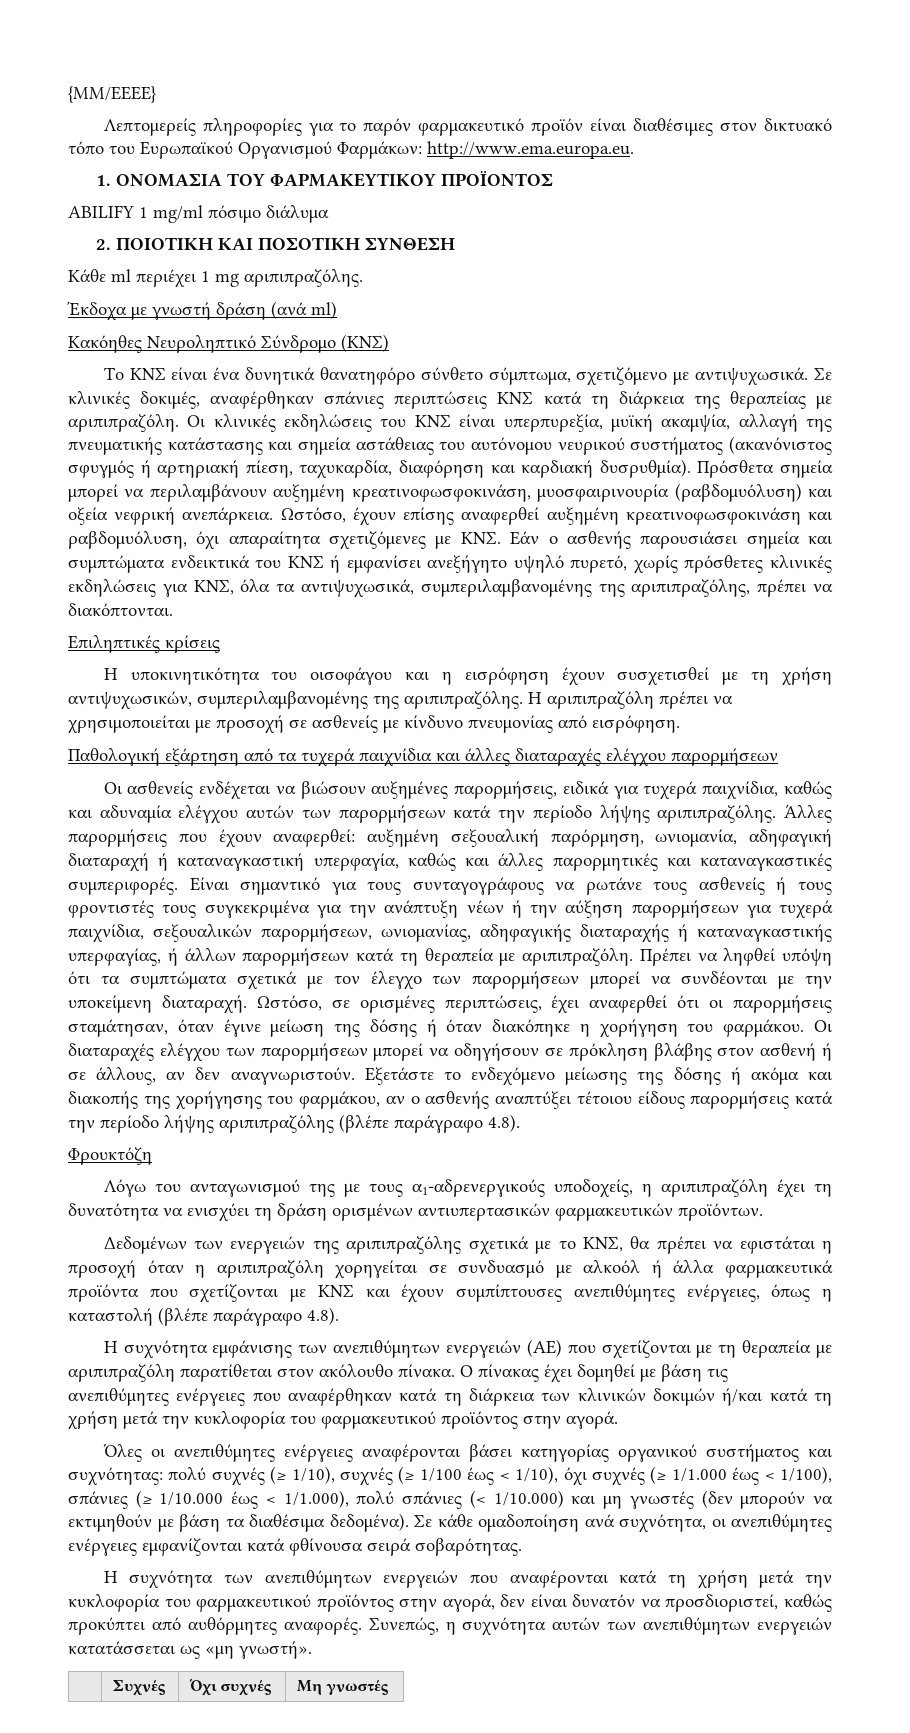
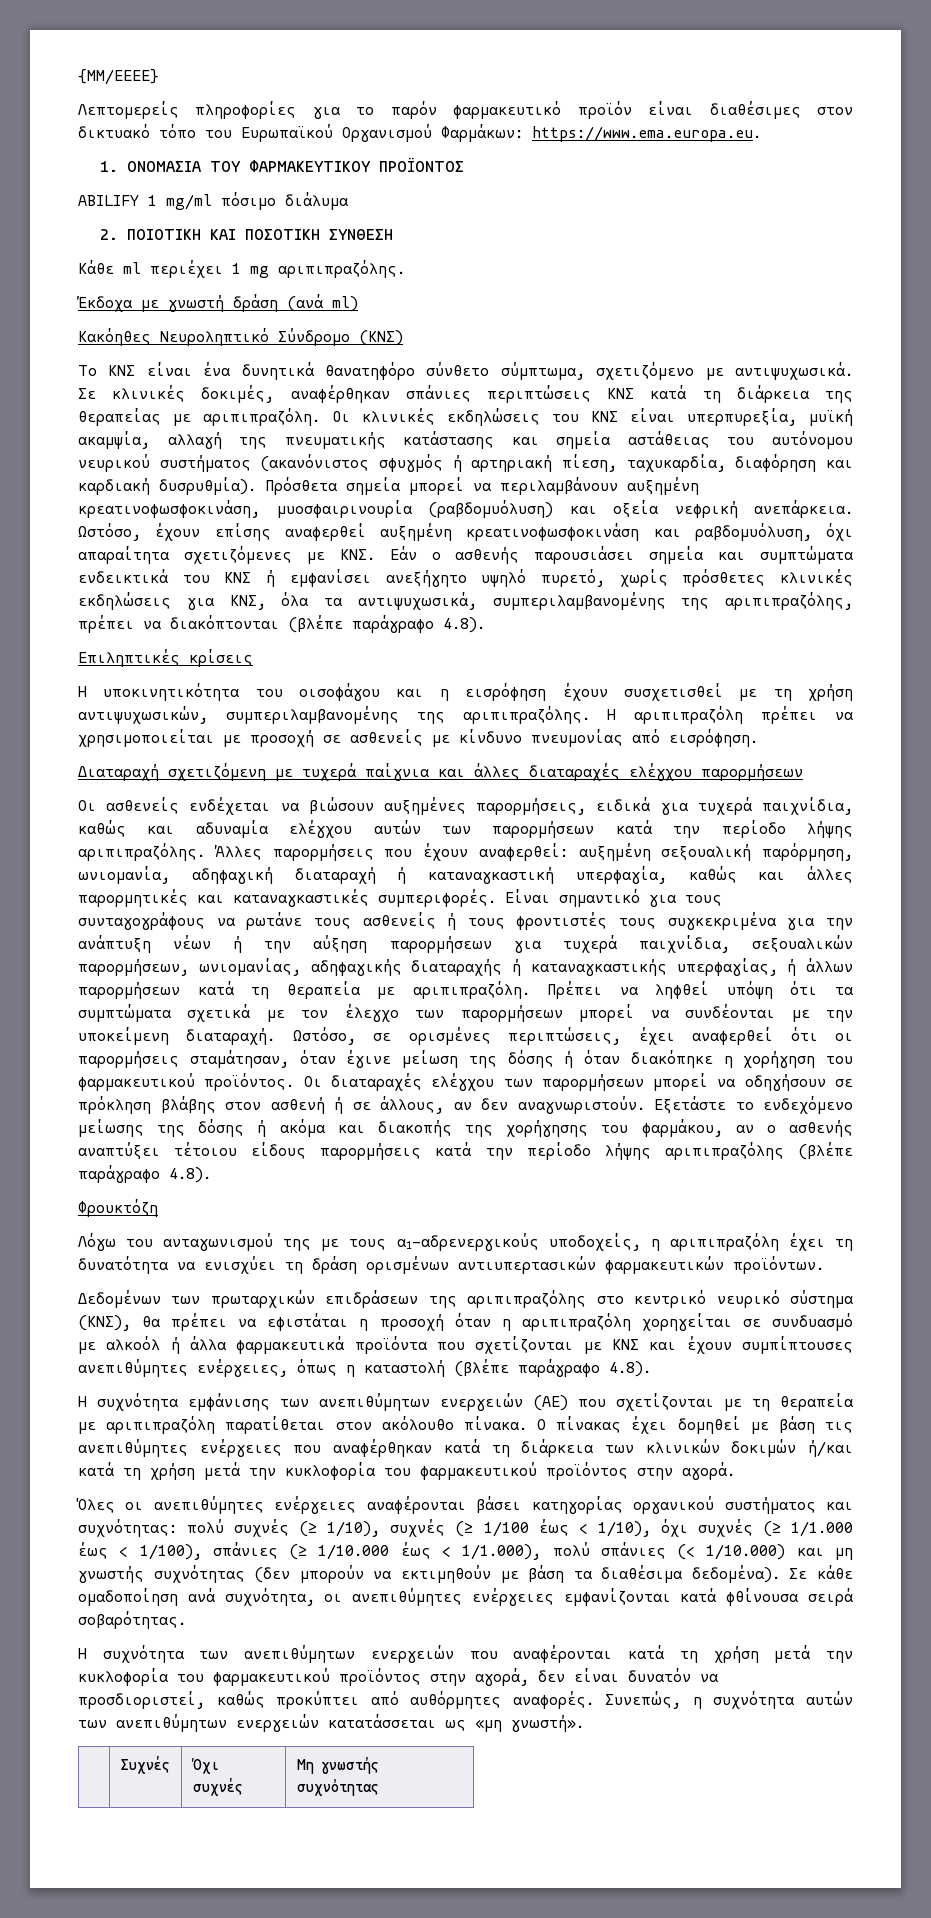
- Λεπτομερείς πληροφορίες για το παρόν φαρμακευτικό προϊόν είναι διαθέσιμες στον δικτυακό τόπο του Ευρωπαϊκού Οργανισμού Φαρμάκων: http://www.ema.europa.eu.
+ Λεπτομερείς πληροφορίες για το παρόν φαρμακευτικό προϊόν είναι διαθέσιμες στον δικτυακό τόπο του Ευρωπαϊκού Οργανισμού Φαρμάκων: https://www.ema.europa.eu.
- Ωστόσο, έχουν επίσης αναφερθεί αυξημένη κρεατινοφωσφοκινάση και ραβδομυόλυση, όχι απαραίτητα σχετιζόμενες με ΚΝΣ. Εάν ο ασθενής παρουσιάσει σημεία και συμπτώματα ενδεικτικά του ΚΝΣ ή εμφανίσει ανεξήγητο υψηλό πυρετό, χωρίς πρόσθετες κλινικές εκδηλώσεις για ΚΝΣ, όλα τα αντιψυχωσικά, συμπεριλαμβανομένης της αριπιπραζόλης, πρέπει να διακόπτονται.
+ Ωστόσο, έχουν επίσης αναφερθεί αυξημένη κρεατινοφωσφοκινάση και ραβδομυόλυση, όχι απαραίτητα σχετιζόμενες με ΚΝΣ. Εάν ο ασθενής παρουσιάσει σημεία και συμπτώματα ενδεικτικά του ΚΝΣ ή εμφανίσει ανεξήγητο υψηλό πυρετό, χωρίς πρόσθετες κλινικές εκδηλώσεις για ΚΝΣ, όλα τα αντιψυχωσικά, συμπεριλαμβανομένης της αριπιπραζόλης, πρέπει να διακόπτονται (βλέπε παράγραφο 4.8).
- Παθολογική εξάρτηση από τα τυχερά παιχνίδια και άλλες διαταραχές ελέγχου παρορμήσεων
+ Διαταραχή σχετιζόμενη με τυχερά παίγνια και άλλες διαταραχές ελέγχου παρορμήσεων
- Ωστόσο, σε ορισμένες περιπτώσεις, έχει αναφερθεί ότι οι παρορμήσεις σταμάτησαν, όταν έγινε μείωση της δόσης ή όταν διακόπηκε η χορήγηση του φαρμάκου.
+ Ωστόσο, σε ορισμένες περιπτώσεις, έχει αναφερθεί ότι οι παρορμήσεις σταμάτησαν, όταν έγινε μείωση της δόσης ή όταν διακόπηκε η χορήγηση του φαρμακευτικού προϊόντος.
- Δεδομένων των ενεργειών της αριπιπραζόλης σχετικά με το ΚΝΣ, θα πρέπει να εφιστάται η προσοχή όταν η αριπιπραζόλη χορηγείται σε συνδυασμό με αλκοόλ ή άλλα φαρμακευτικά προϊόντα που σχετίζονται με KNΣ και έχουν συμπίπτουσες ανεπιθύμητες ενέργειες, όπως η καταστολή (βλέπε παράγραφο 4.8).
+ Δεδομένων των πρωταρχικών επιδράσεων της αριπιπραζόλης στο κεντρικό νευρικό σύστημα (ΚΝΣ), θα πρέπει να εφιστάται η προσοχή όταν η αριπιπραζόλη χορηγείται σε συνδυασμό με αλκοόλ ή άλλα φαρμακευτικά προϊόντα που σχετίζονται με KNΣ και έχουν συμπίπτουσες ανεπιθύμητες ενέργειες, όπως η καταστολή (βλέπε παράγραφο 4.8).
- Όλες οι ανεπιθύμητες ενέργειες αναφέρονται βάσει κατηγορίας οργανικού συστήματος και συχνότητας: πολύ συχνές (≥ 1/10), συχνές (≥ 1/100 έως < 1/10), όχι συχνές (≥ 1/1.000 έως < 1/100), σπάνιες (≥ 1/10.000 έως < 1/1.000), πολύ σπάνιες (< 1/10.000) και μη γνωστές (δεν μπορούν να εκτιμηθούν με βάση τα διαθέσιμα δεδομένα).
+ Όλες οι ανεπιθύμητες ενέργειες αναφέρονται βάσει κατηγορίας οργανικού συστήματος και συχνότητας: πολύ συχνές (≥ 1/10), συχνές (≥ 1/100 έως < 1/10), όχι συχνές (≥ 1/1.000 έως < 1/100), σπάνιες (≥ 1/10.000 έως < 1/1.000), πολύ σπάνιες (< 1/10.000) και μη γνωστής συχνότητας (δεν μπορούν να εκτιμηθούν με βάση τα διαθέσιμα δεδομένα).
- | Συχνές | Όχι συχνές | Μη γνωστές
+ | Συχνές | Όχι συχνές | Μη γνωστής συχνότητας

